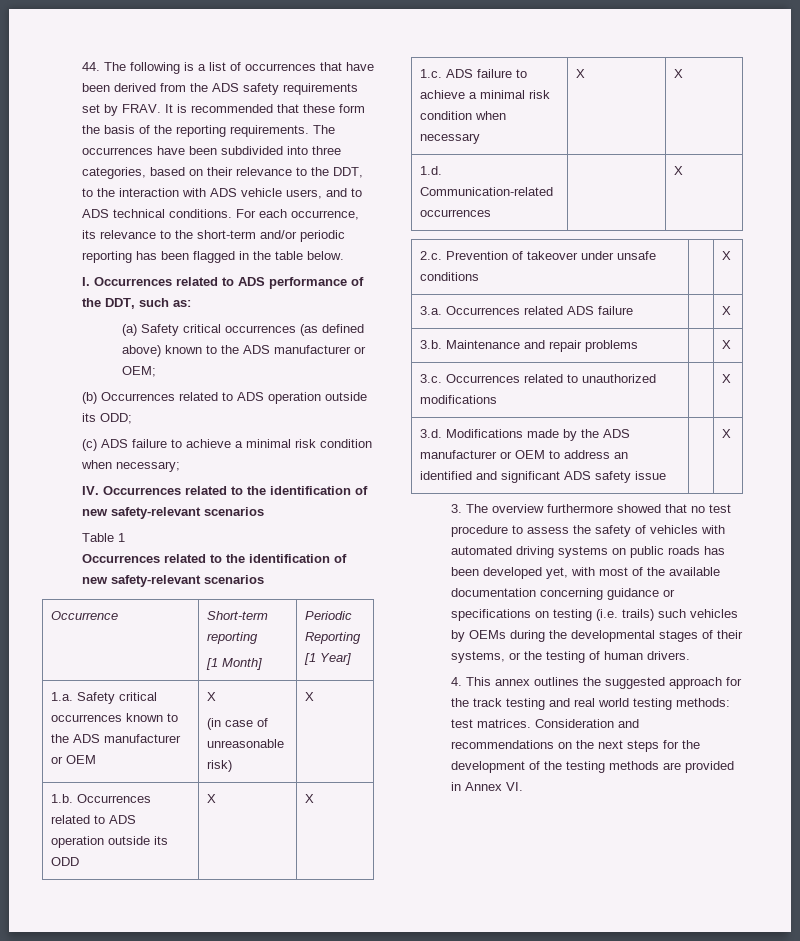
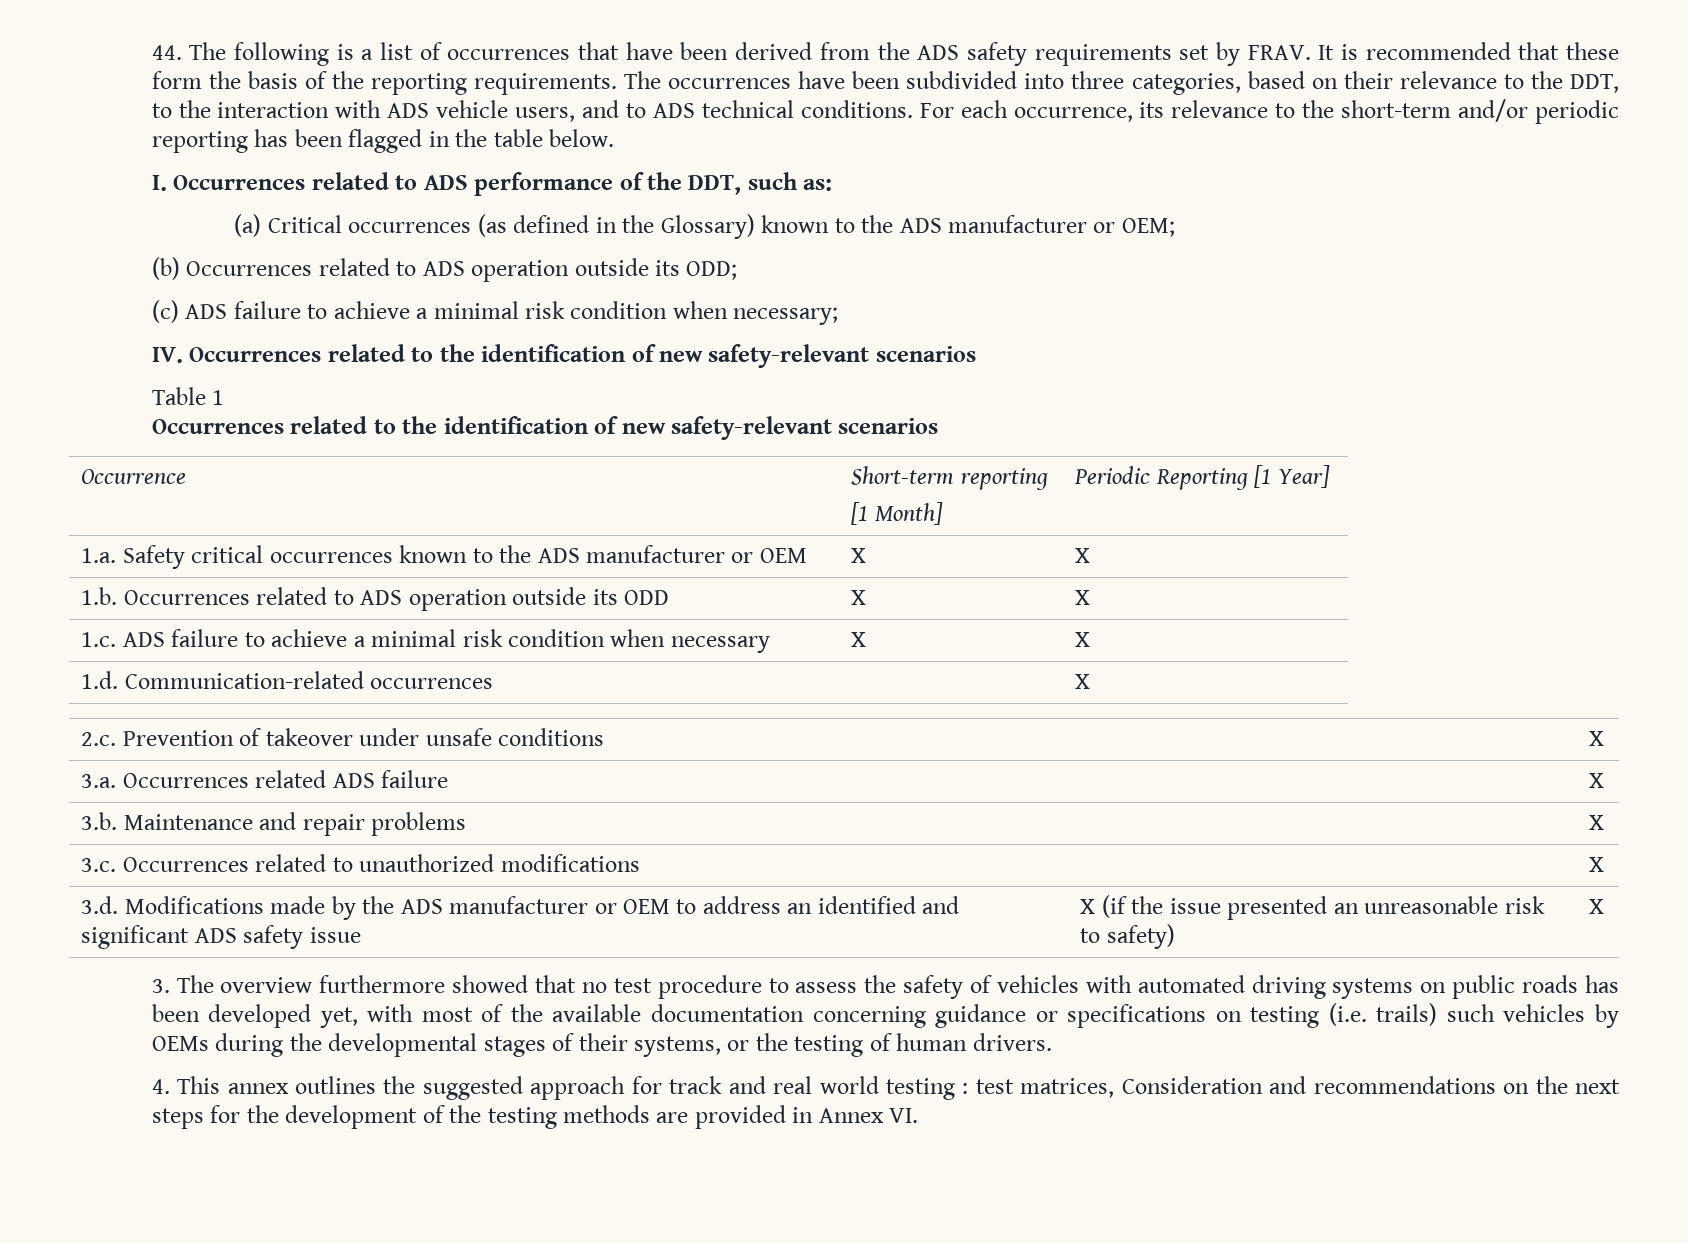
- (a) Safety critical occurrences (as defined above) known to the ADS manufacturer or OEM;
+ (a) Critical occurrences (as defined in the Glossary) known to the ADS manufacturer or OEM;
- 1.a. Safety critical occurrences known to the ADS manufacturer or OEM | X
- (in case of unreasonable risk) | X
+ 1.a. Safety critical occurrences known to the ADS manufacturer or OEM | X | X
- 3.d. Modifications made by the ADS manufacturer or OEM to address an identified and significant ADS safety issue | | X
+ 3.d. Modifications made by the ADS manufacturer or OEM to address an identified and significant ADS safety issue | X (if the issue presented an unreasonable risk to safety) | X
- 4. This annex outlines the suggested approach for the track testing and real world testing methods: test matrices. Consideration and recommendations on the next steps for the development of the testing methods are provided in Annex VI.
+ 4. This annex outlines the suggested approach for track and real world testing : test matrices, Consideration and recommendations on the next steps for the development of the testing methods are provided in Annex VI.

